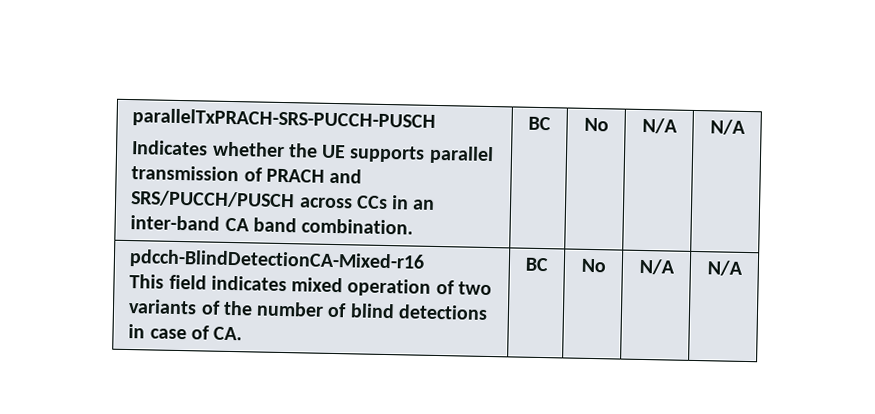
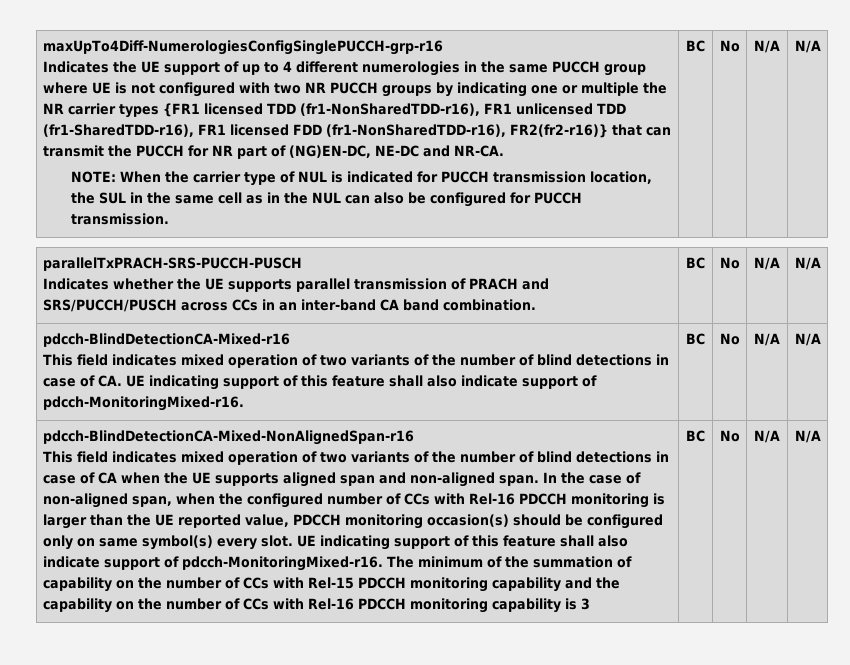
+ maxUpTo4Diff-NumerologiesConfigSinglePUCCH-grp-r16
+ Indicates the UE support of up to 4 different numerologies in the same PUCCH group where UE is not configured with two NR PUCCH groups by indicating one or multiple the NR carrier types {FR1 licensed TDD (fr1-NonSharedTDD-r16), FR1 unlicensed TDD (fr1-SharedTDD-r16), FR1 licensed FDD (fr1-NonSharedTDD-r16), FR2(fr2-r16)} that can transmit the PUCCH for NR part of (NG)EN-DC, NE-DC and NR-CA.
+ NOTE: When the carrier type of NUL is indicated for PUCCH transmission location, the SUL in the same cell as in the NUL can also be configured for PUCCH transmission. | BC | No | N/A | N/A
  pdcch-BlindDetectionCA-Mixed-r16
- This field indicates mixed operation of two variants of the number of blind detections in case of CA. | BC | No | N/A | N/A
+ This field indicates mixed operation of two variants of the number of blind detections in case of CA. UE indicating support of this feature shall also indicate support of pdcch-MonitoringMixed-r16. | BC | No | N/A | N/A
+ pdcch-BlindDetectionCA-Mixed-NonAlignedSpan-r16
+ This field indicates mixed operation of two variants of the number of blind detections in case of CA when the UE supports aligned span and non-aligned span. In the case of non-aligned span, when the configured number of CCs with Rel-16 PDCCH monitoring is larger than the UE reported value, PDCCH monitoring occasion(s) should be configured only on same symbol(s) every slot. UE indicating support of this feature shall also indicate support of pdcch-MonitoringMixed-r16. The minimum of the summation of capability on the number of CCs with Rel-15 PDCCH monitoring capability and the capability on the number of CCs with Rel-16 PDCCH monitoring capability is 3 | BC | No | N/A | N/A

